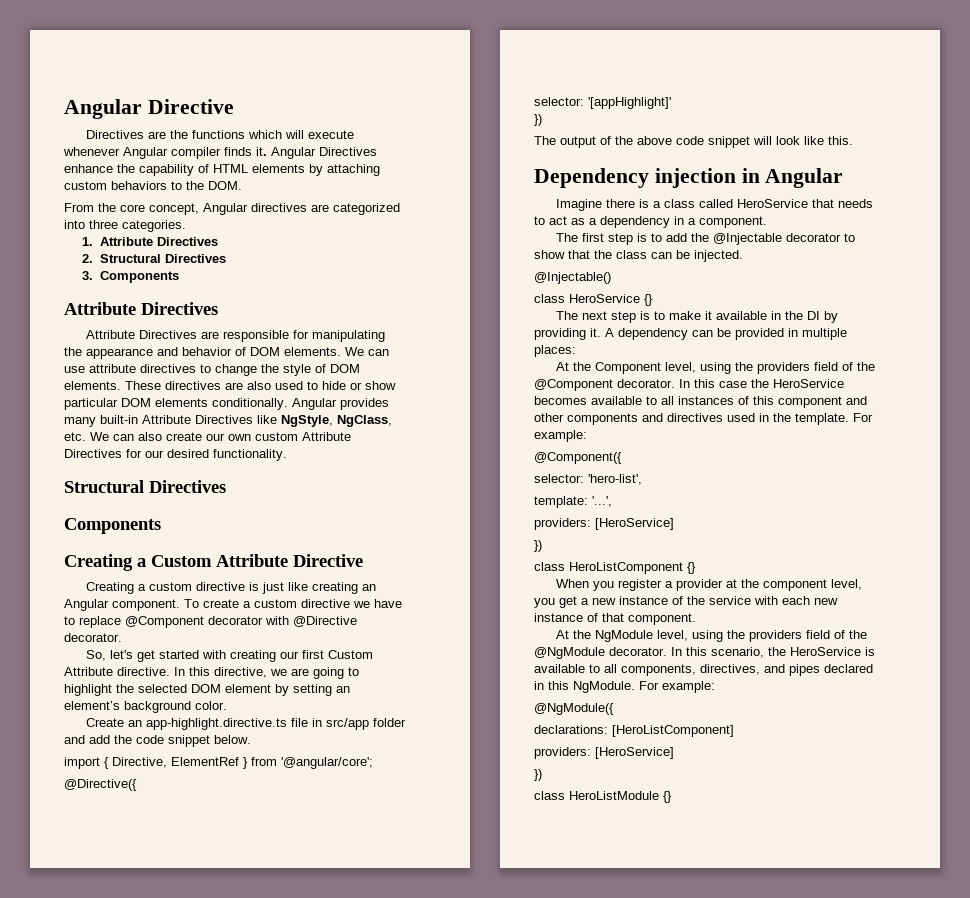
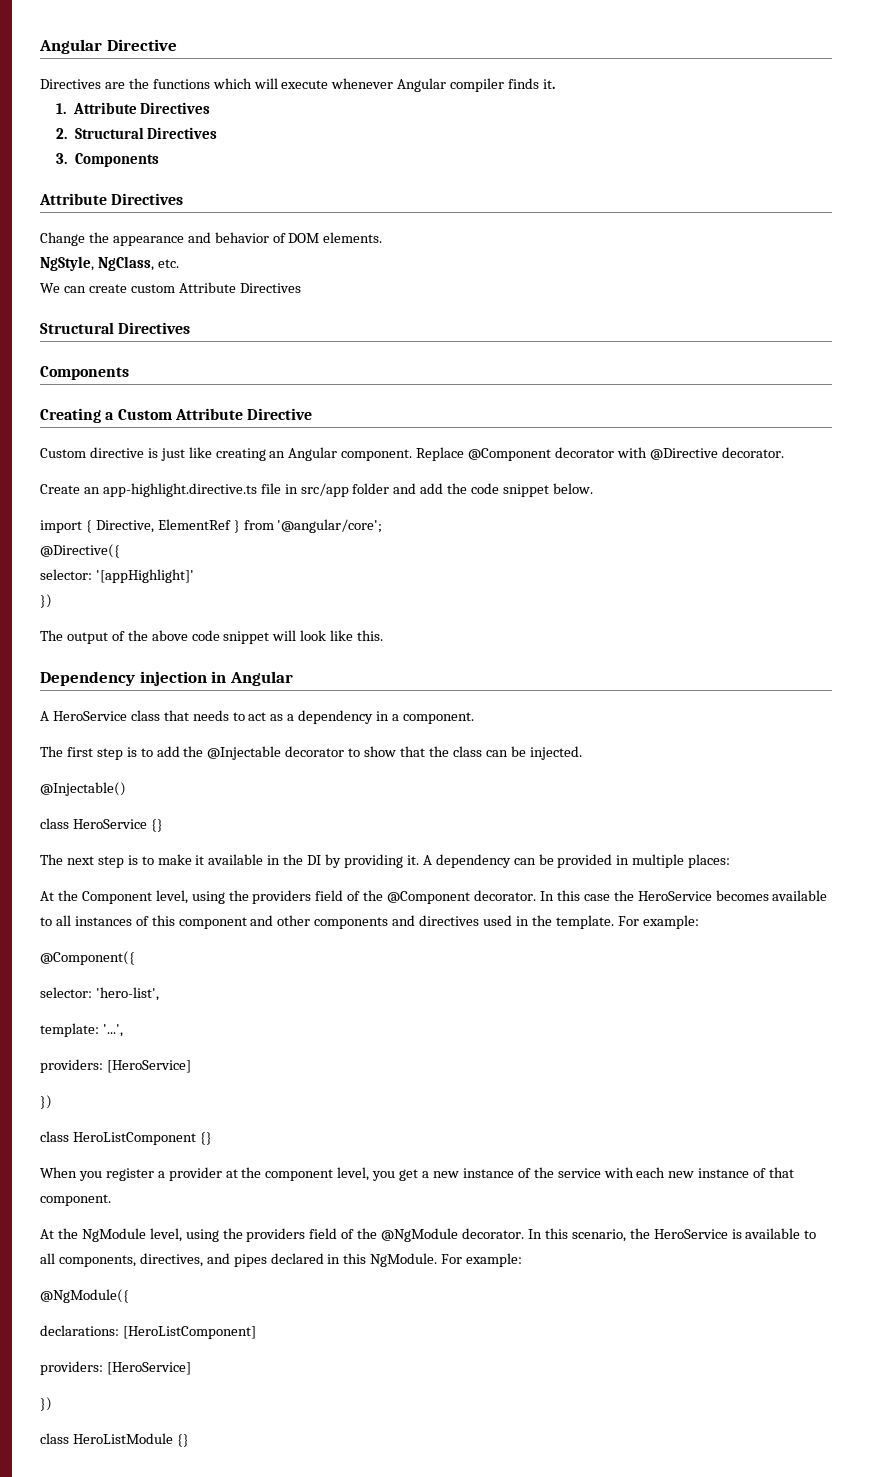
- Angular Directives enhance the capability of HTML elements by attaching custom behaviors to the DOM.
- From the core concept, Angular directives are categorized into three categories.
- Attribute Directives are responsible for manipulating the appearance and behavior of DOM elements. We can use attribute directives to change the style of DOM elements. These directives are also used to hide or show particular DOM elements conditionally. Angular provides many built-in Attribute Directives like NgStyle, NgClass, etc. We can also create our own custom Attribute Directives for our desired functionality.
+ Change the appearance and behavior of DOM elements.
+ NgStyle, NgClass, etc.
+ We can create custom Attribute Directives
- Creating a custom directive is just like creating an Angular component.
+ Custom directive is just like creating an Angular component.
- To create a custom directive we have to replace @Component decorator with @Directive decorator.
+ Replace @Component decorator with @Directive decorator.
- So, let's get started with creating our first Custom Attribute directive. In this directive, we are going to highlight the selected DOM element by setting an element’s background color.
- Imagine there is a class called HeroService that needs to act as a dependency in a component.
+ A HeroService class that needs to act as a dependency in a component.

